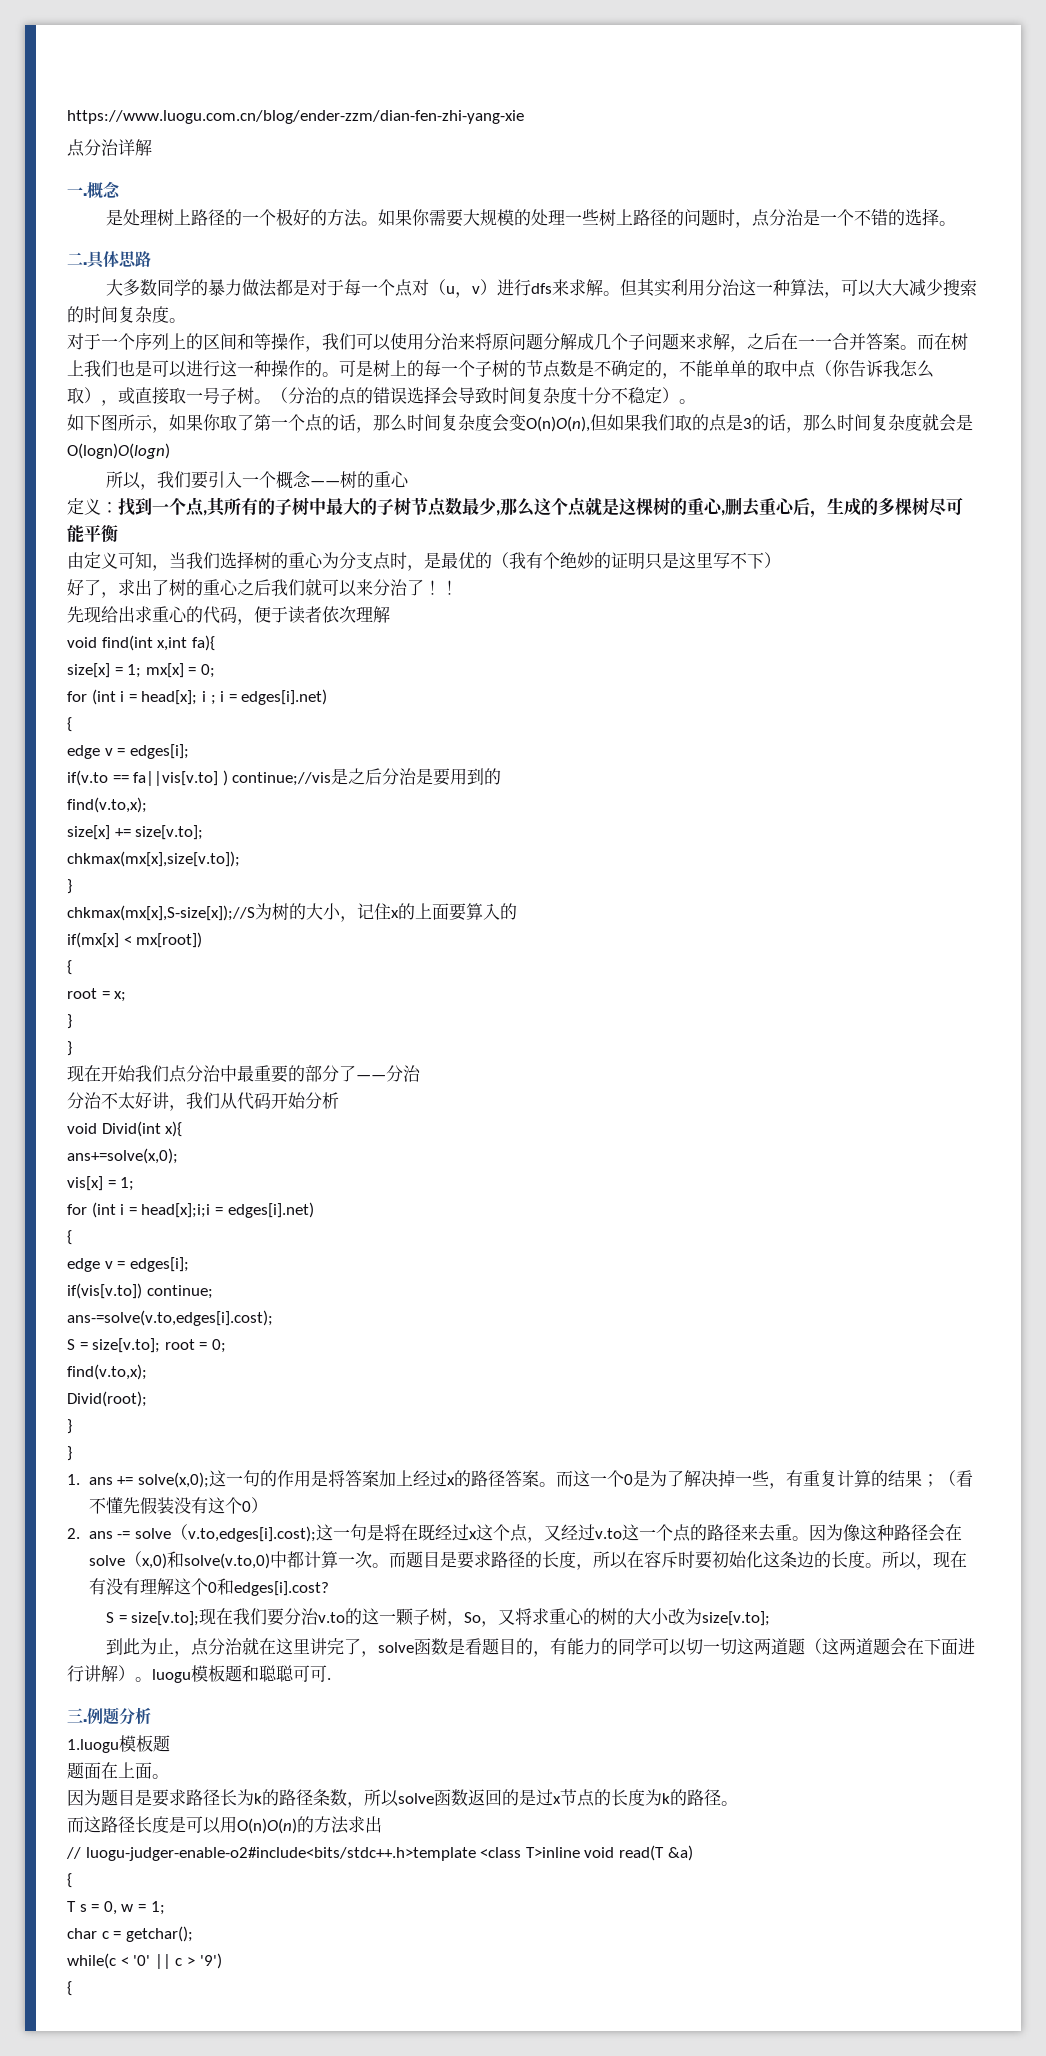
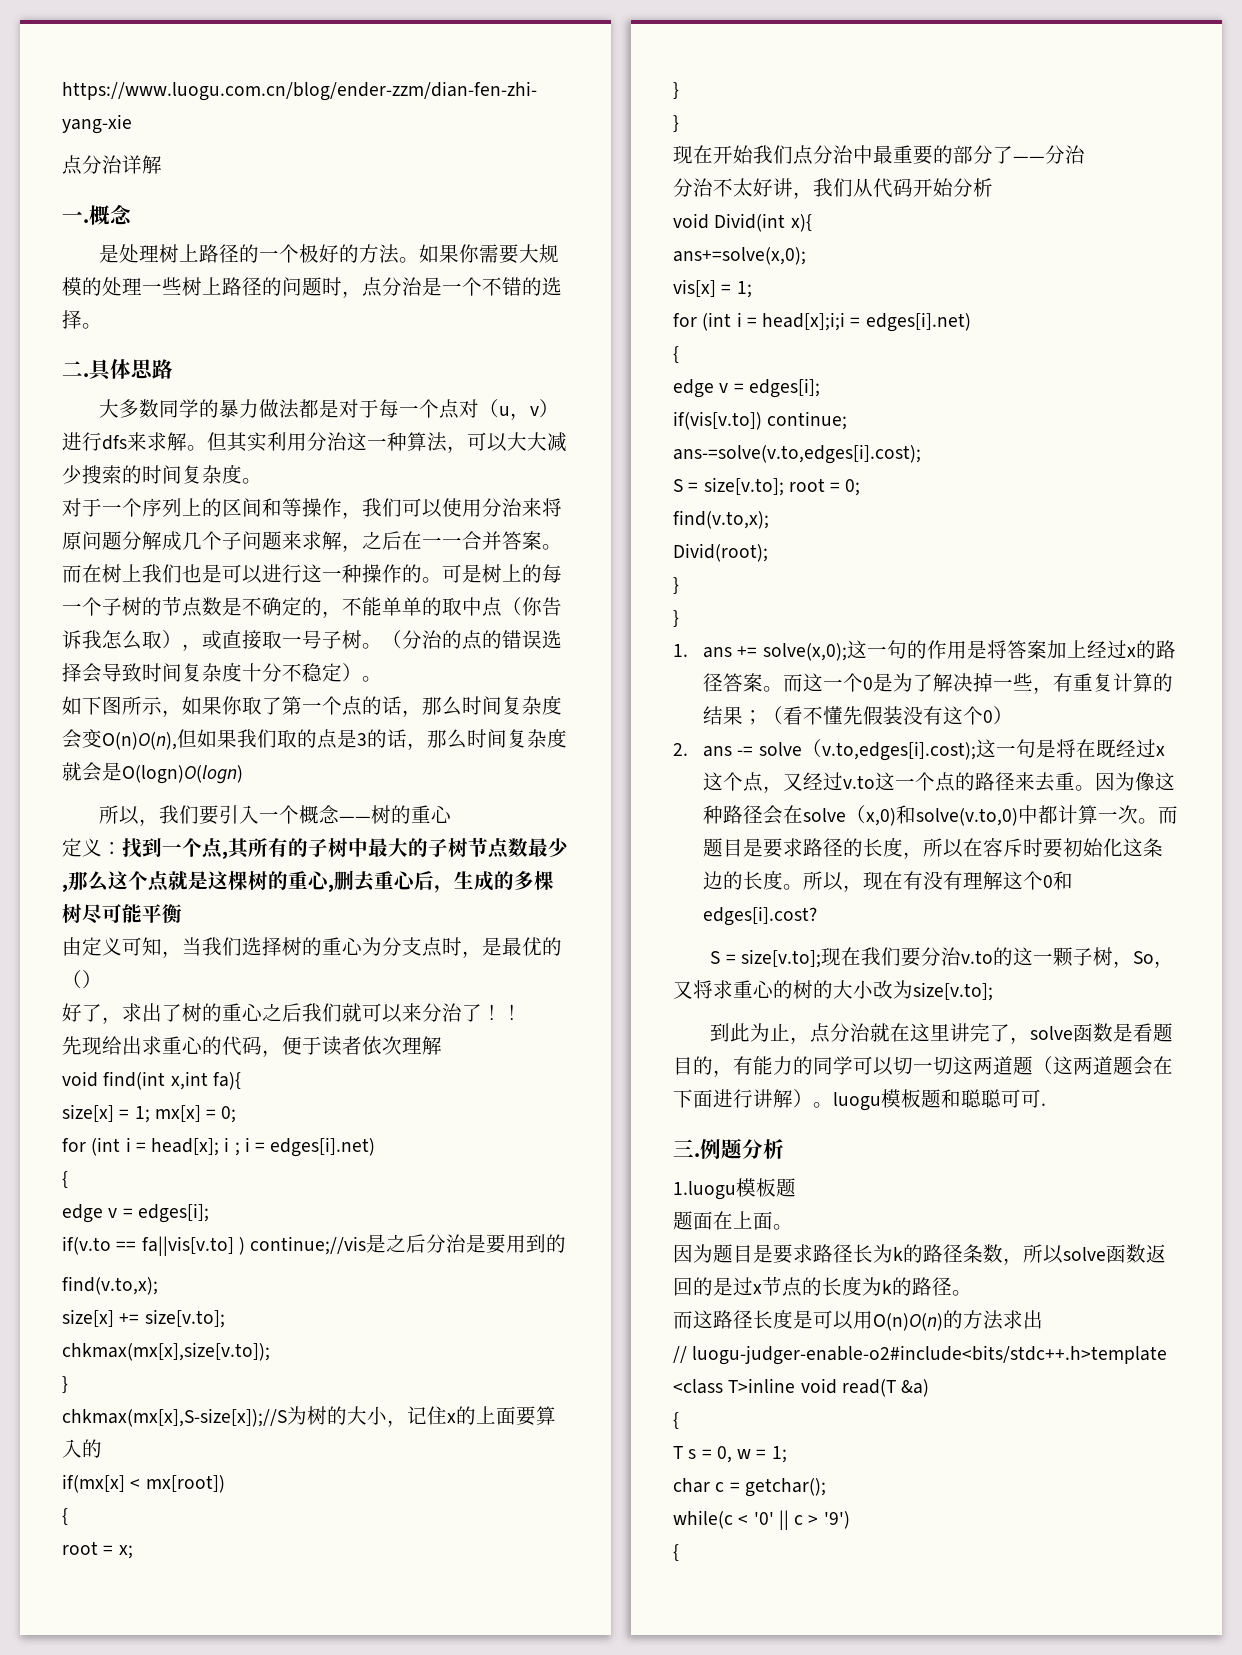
- 由定义可知，当我们选择树的重心为分支点时，是最优的（我有个绝妙的证明只是这里写不下）
+ 由定义可知，当我们选择树的重心为分支点时，是最优的（）

